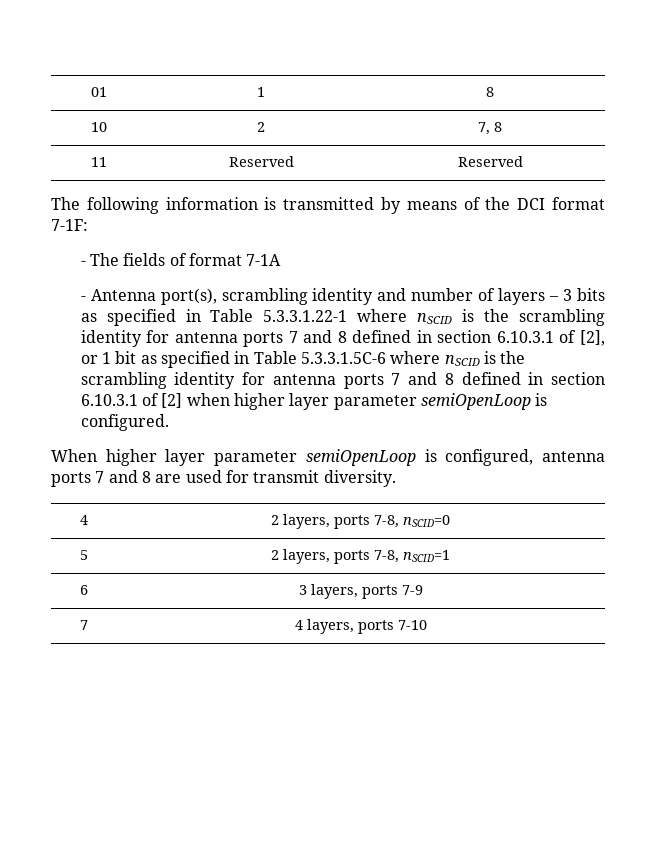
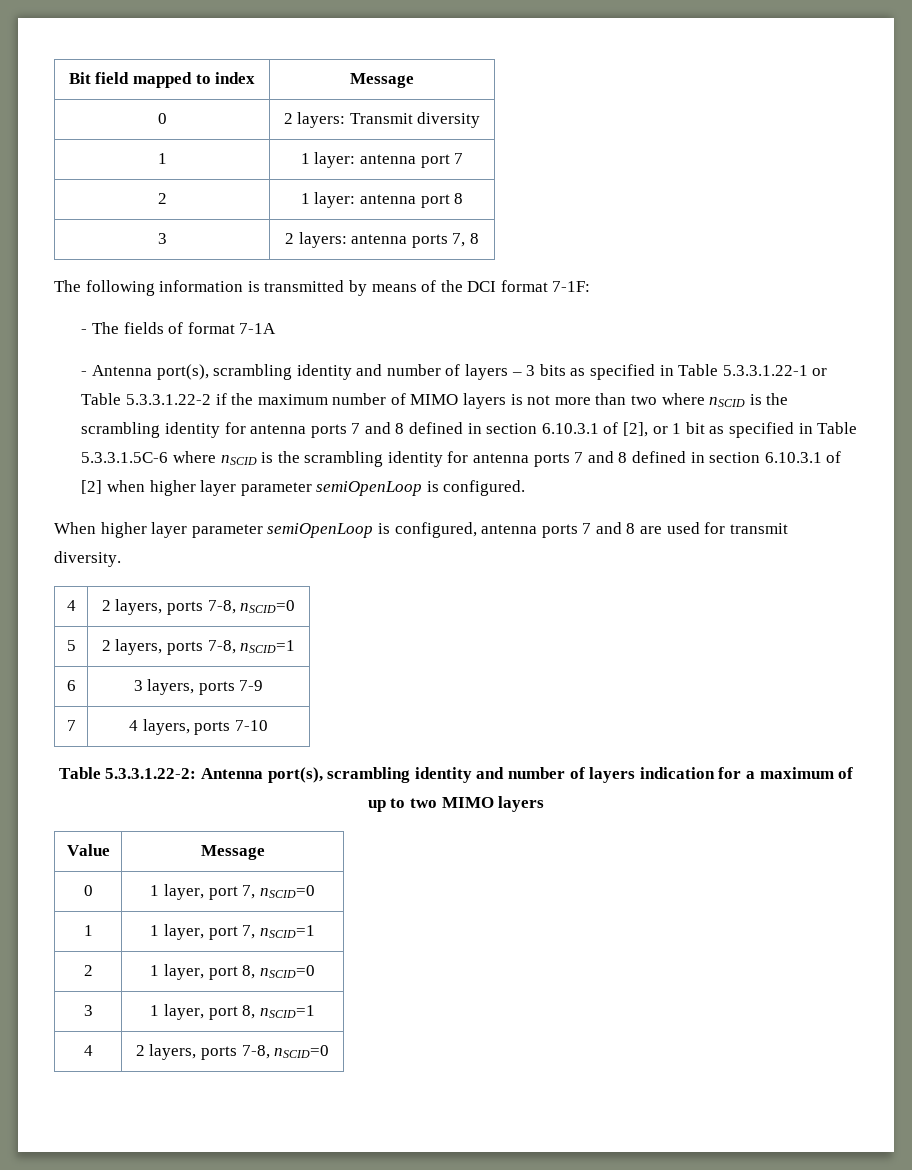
- 01 | 1 | 8
- 10 | 2 | 7, 8
+ Bit field mapped to index | Message
+ 0 | 2 layers: Transmit diversity
+ 1 | 1 layer: antenna port 7
+ 2 | 1 layer: antenna port 8
+ 3 | 2 layers: antenna ports 7, 8
- 11 | Reserved | Reserved
- - Antenna port(s), scrambling identity and number of layers – 3 bits as specified in Table 5.3.3.1.22-1 where nSCID is the scrambling identity for antenna ports 7 and 8 defined in section 6.10.3.1 of [2], or 1 bit as specified in Table 5.3.3.1.5C-6 where nSCID is the scrambling identity for antenna ports 7 and 8 defined in section 6.10.3.1 of [2] when higher layer parameter semiOpenLoop is configured.
+ - Antenna port(s), scrambling identity and number of layers – 3 bits as specified in Table 5.3.3.1.22-1 or Table 5.3.3.1.22-2 if the maximum number of MIMO layers is not more than two where nSCID is the scrambling identity for antenna ports 7 and 8 defined in section 6.10.3.1 of [2], or 1 bit as specified in Table 5.3.3.1.5C-6 where nSCID is the scrambling identity for antenna ports 7 and 8 defined in section 6.10.3.1 of [2] when higher layer parameter semiOpenLoop is configured.
+ Table 5.3.3.1.22-2: Antenna port(s), scrambling identity and number of layers indication for a maximum of up to two MIMO layers
+ Value | Message
+ 0 | 1 layer, port 7, nSCID=0
+ 1 | 1 layer, port 7, nSCID=1
+ 2 | 1 layer, port 8, nSCID=0
+ 3 | 1 layer, port 8, nSCID=1
+ 4 | 2 layers, ports 7-8, nSCID=0

